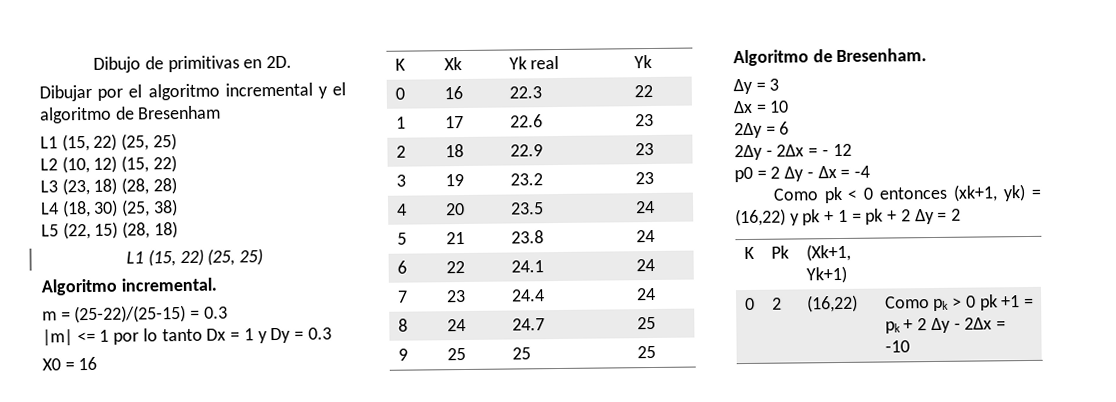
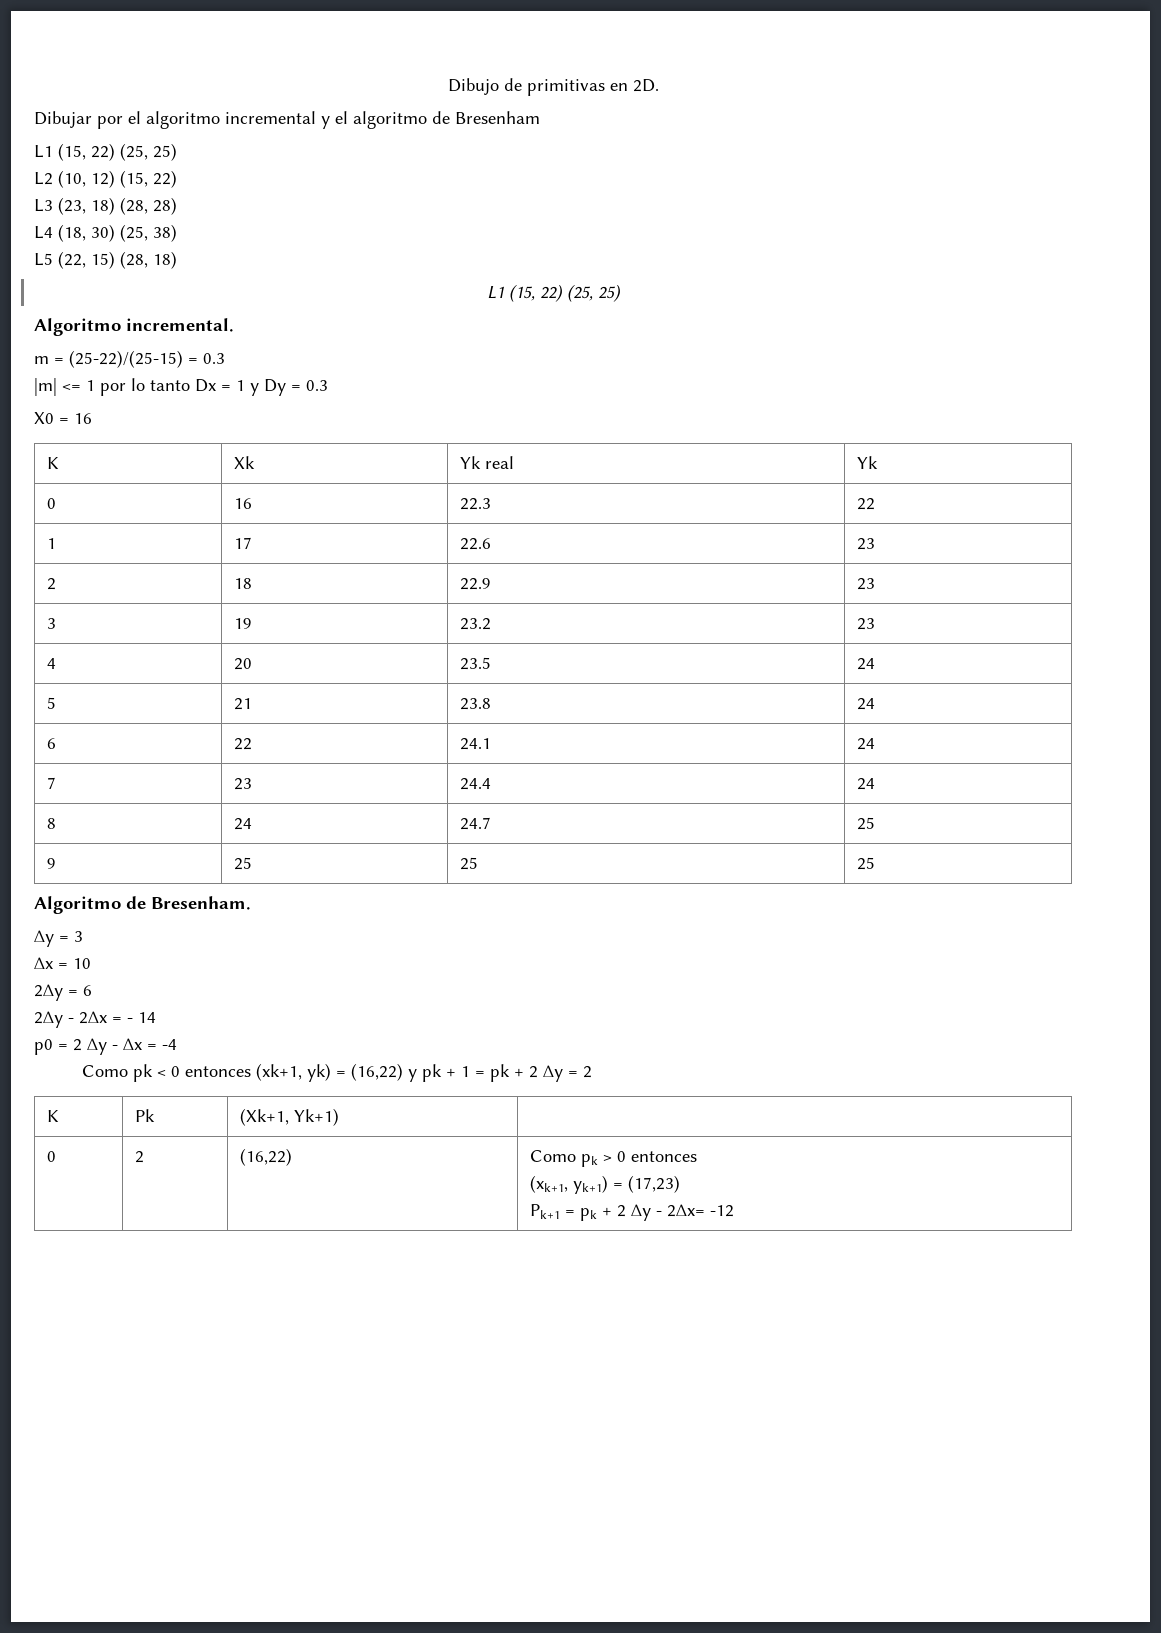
- 2∆y - 2∆x = - 12
+ 2∆y - 2∆x = - 14
- 0 | 2 | (16,22) | Como pk > 0 pk +1 = pk + 2 ∆y - 2∆x = -10
+ 0 | 2 | (16,22) | Como pk > 0 entonces
+ (xk+1, yk+1) = (17,23)
+ Pk+1 = pk + 2 ∆y - 2∆x= -12

